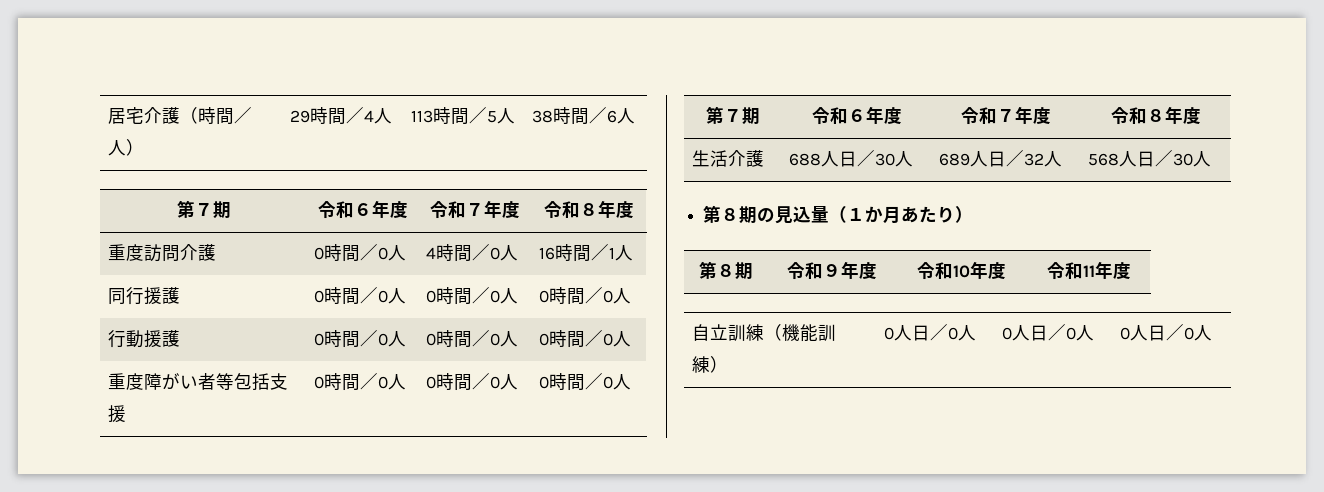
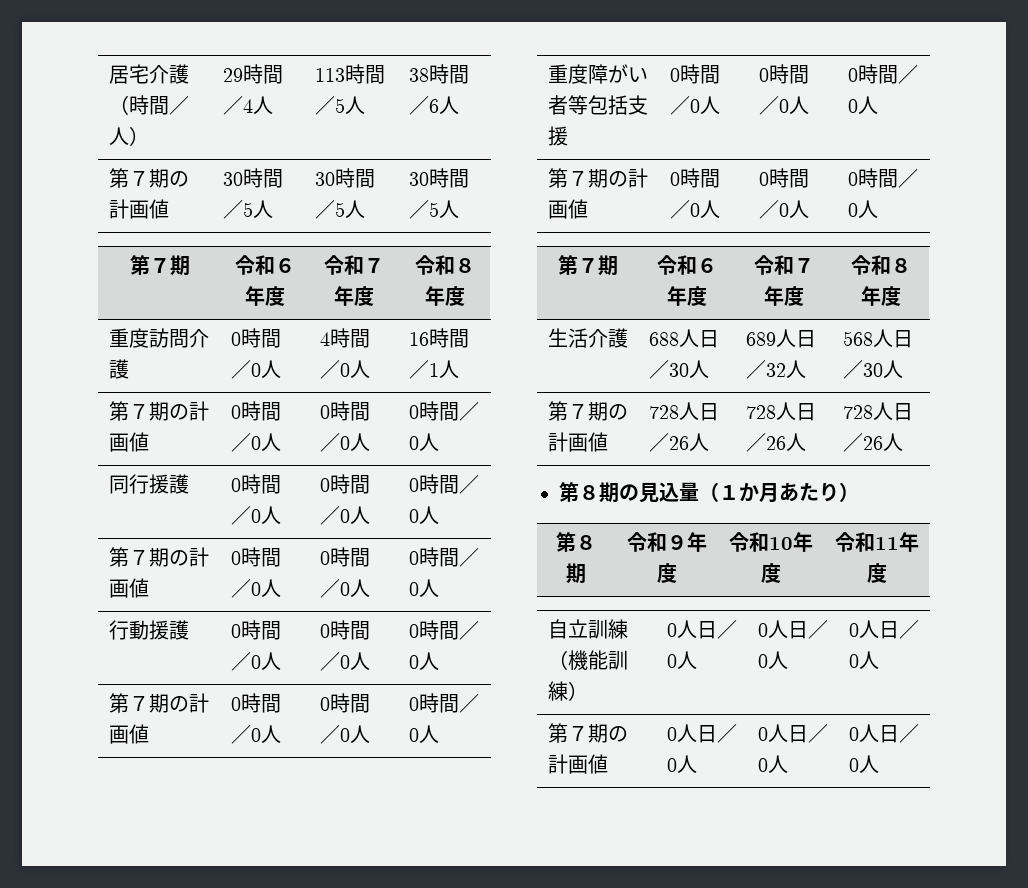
+ 第７期の計画値 | 30時間／5人 | 30時間／5人 | 30時間／5人
  重度訪問介護 | 0時間／0人 | 4時間／0人 | 16時間／1人
+ 第７期の計画値 | 0時間／0人 | 0時間／0人 | 0時間／0人
  同行援護 | 0時間／0人 | 0時間／0人 | 0時間／0人
+ 第７期の計画値 | 0時間／0人 | 0時間／0人 | 0時間／0人
  行動援護 | 0時間／0人 | 0時間／0人 | 0時間／0人
+ 第７期の計画値 | 0時間／0人 | 0時間／0人 | 0時間／0人
  重度障がい者等包括支援 | 0時間／0人 | 0時間／0人 | 0時間／0人
+ 第７期の計画値 | 0時間／0人 | 0時間／0人 | 0時間／0人
+ 第７期の計画値 | 728人日／26人 | 728人日／26人 | 728人日／26人
+ 第７期の計画値 | 0人日／0人 | 0人日／0人 | 0人日／0人

